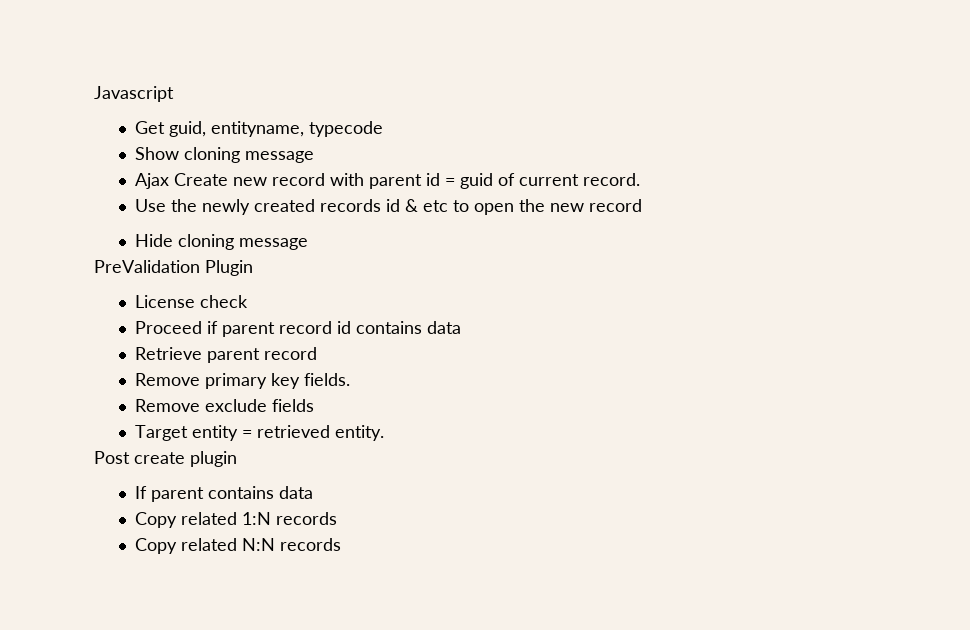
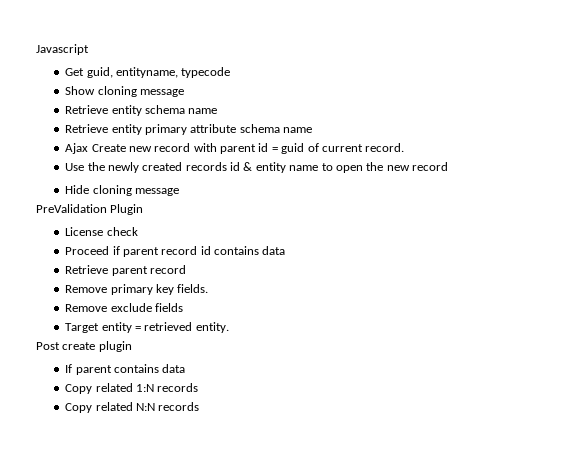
+ Retrieve entity schema name
+ Retrieve entity primary attribute schema name
- Use the newly created records id & etc to open the new record
+ Use the newly created records id & entity name to open the new record

